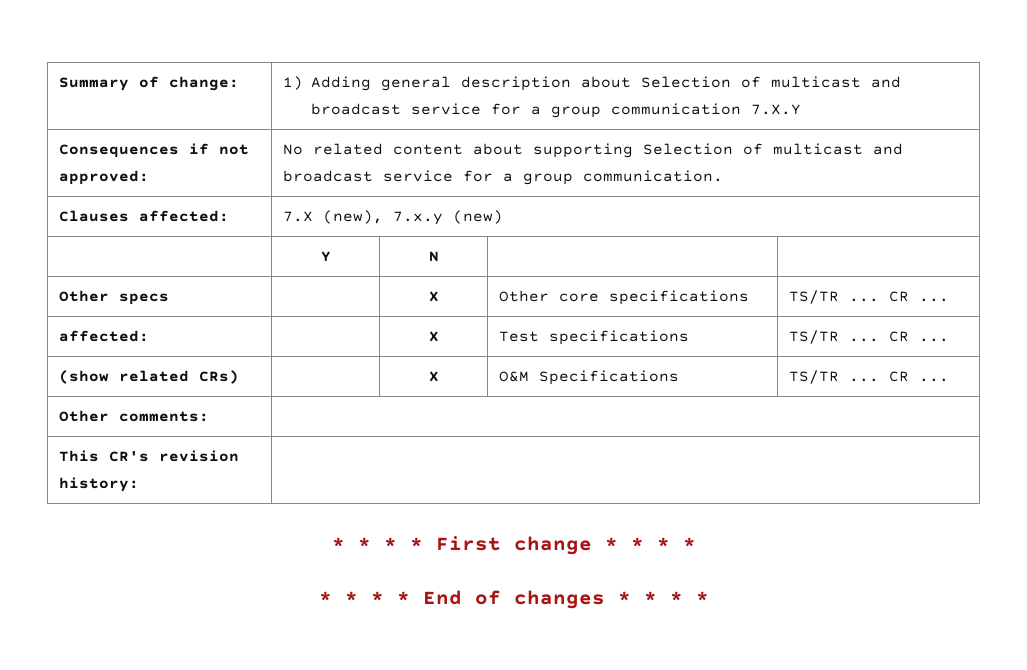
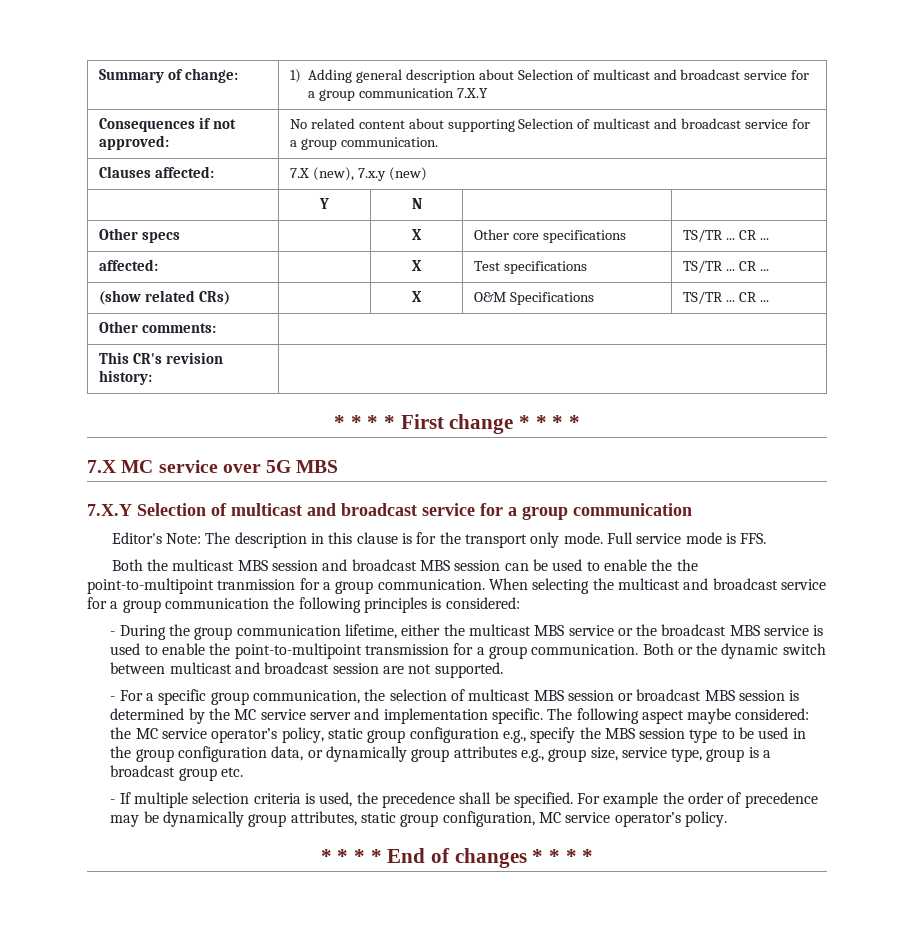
+ 7.X MC service over 5G MBS
+ 7.X.Y Selection of multicast and broadcast service for a group communication
+ Editor's Note: The description in this clause is for the transport only mode. Full service mode is FFS.
+ Both the multicast MBS session and broadcast MBS session can be used to enable the the point-to-multipoint tranmission for a group communication. When selecting the multicast and broadcast service for a group communication the following principles is considered:
+ - During the group communication lifetime, either the multicast MBS service or the broadcast MBS service is used to enable the point-to-multipoint transmission for a group communication. Both or the dynamic switch between multicast and broadcast session are not supported.
+ - For a specific group communication, the selection of multicast MBS session or broadcast MBS session is determined by the MC service server and implementation specific. The following aspect maybe considered: the MC service operator’s policy, static group configuration e.g., specify the MBS session type to be used in the group configuration data, or dynamically group attributes e.g., group size, service type, group is a broadcast group etc.
+ - If multiple selection criteria is used, the precedence shall be specified. For example the order of precedence may be dynamically group attributes, static group configuration, MC service operator’s policy.

